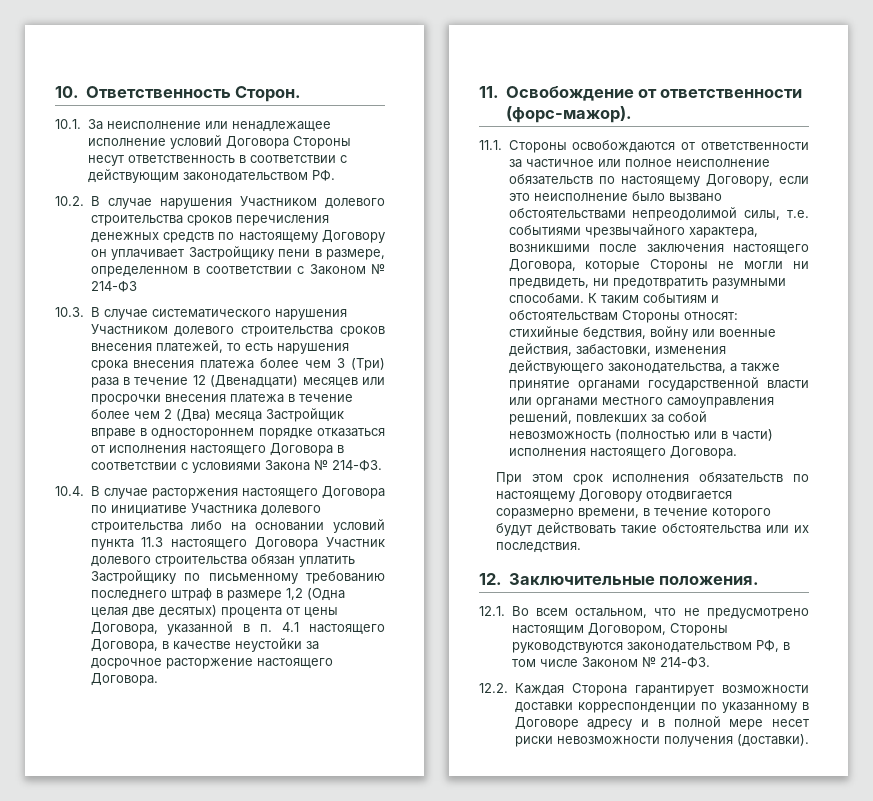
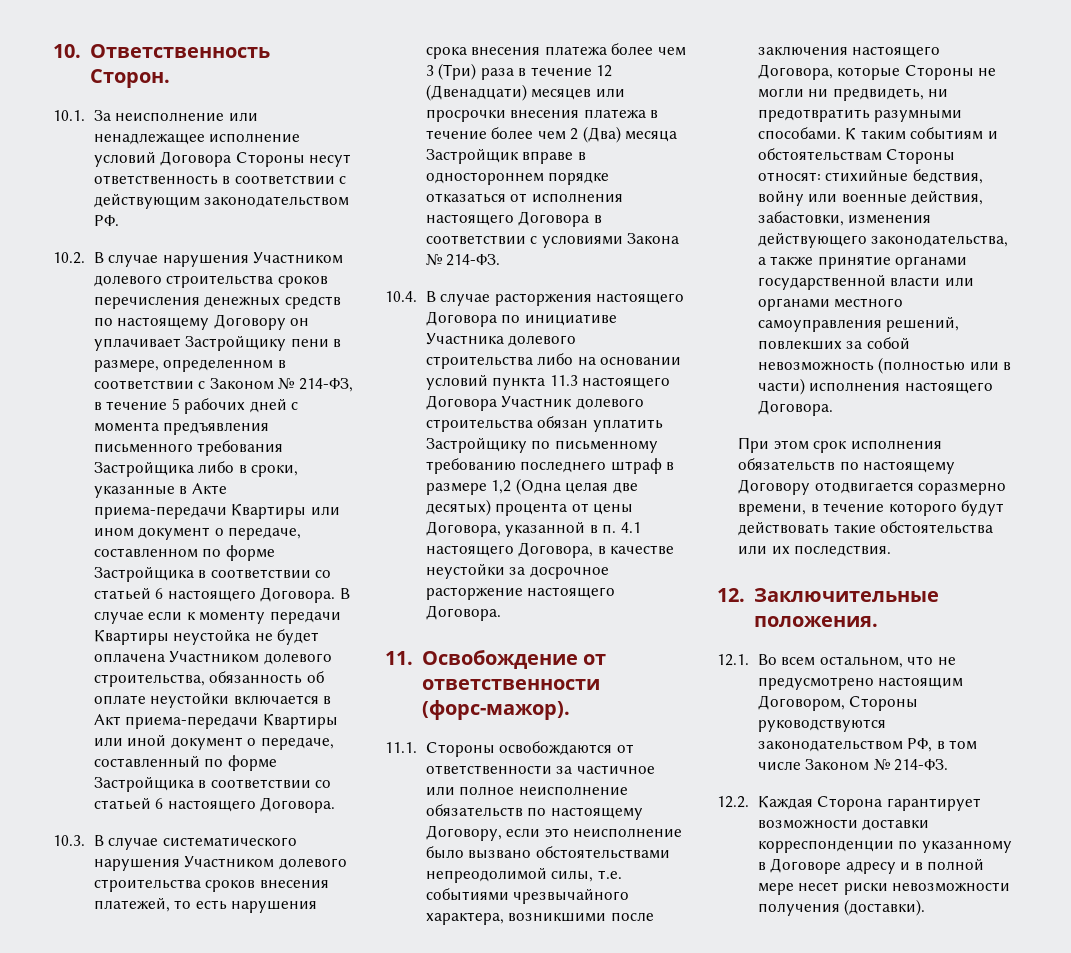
- 10.2. В случае нарушения Участником долевого строительства сроков перечисления денежных средств по настоящему Договору он уплачивает Застройщику пени в размере, определенном в соответствии с Законом № 214-ФЗ
+ 10.2. В случае нарушения Участником долевого строительства сроков перечисления денежных средств по настоящему Договору он уплачивает Застройщику пени в размере, определенном в соответствии с Законом № 214-ФЗ, в течение 5 рабочих дней с момента предъявления письменного требования Застройщика либо в сроки, указанные в Акте приема-передачи Квартиры или ином документ о передаче, составленном по форме Застройщика в соответствии со статьей 6 настоящего Договора. В случае если к моменту передачи Квартиры неустойка не будет оплачена Участником долевого строительства, обязанность об оплате неустойки включается в Акт приема-передачи Квартиры или иной документ о передаче, составленный по форме Застройщика в соответствии со статьей 6 настоящего Договора.

